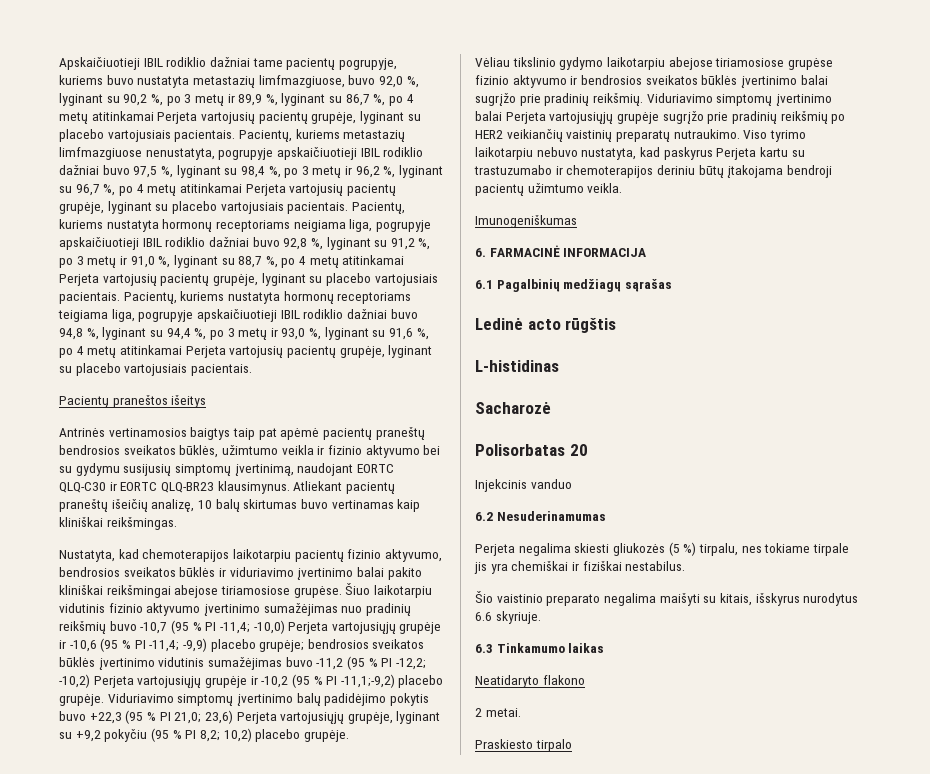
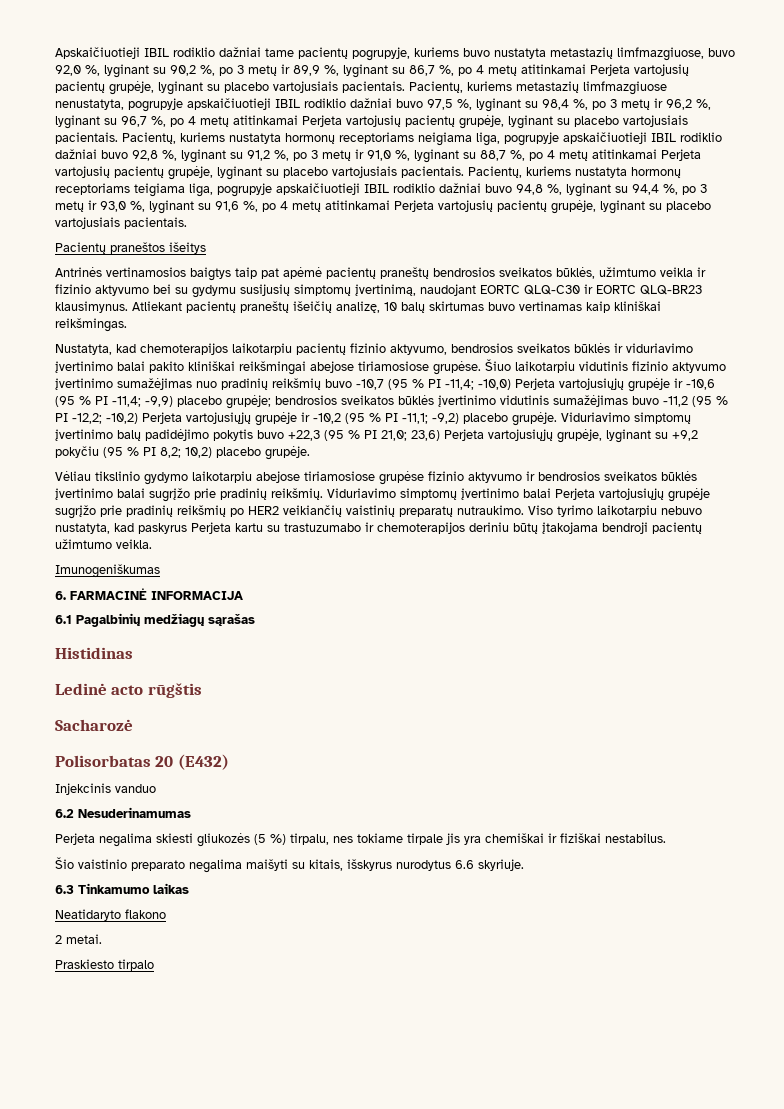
- Šiuo laikotarpiu vidutinis fizinio aktyvumo įvertinimo sumažėjimas nuo pradinių reikšmių buvo -10,7 (95 % PI -11,4; -10,0) Perjeta vartojusiųjų grupėje ir -10,6 (95 % PI -11,4; -9,9) placebo grupėje; bendrosios sveikatos būklės įvertinimo vidutinis sumažėjimas buvo -11,2 (95 % PI -12,2; -10,2) Perjeta vartojusiųjų grupėje ir -10,2 (95 % PI -11,1;-9,2) placebo grupėje.
+ Šiuo laikotarpiu vidutinis fizinio aktyvumo įvertinimo sumažėjimas nuo pradinių reikšmių buvo -10,7 (95 % PI -11,4; -10,0) Perjeta vartojusiųjų grupėje ir -10,6 (95 % PI -11,4; -9,9) placebo grupėje; bendrosios sveikatos būklės įvertinimo vidutinis sumažėjimas buvo -11,2 (95 % PI -12,2; -10,2) Perjeta vartojusiųjų grupėje ir -10,2 (95 % PI -11,1; -9,2) placebo grupėje.
+ Histidinas
- L-histidinas
- Polisorbatas 20
+ Polisorbatas 20 (E432)

